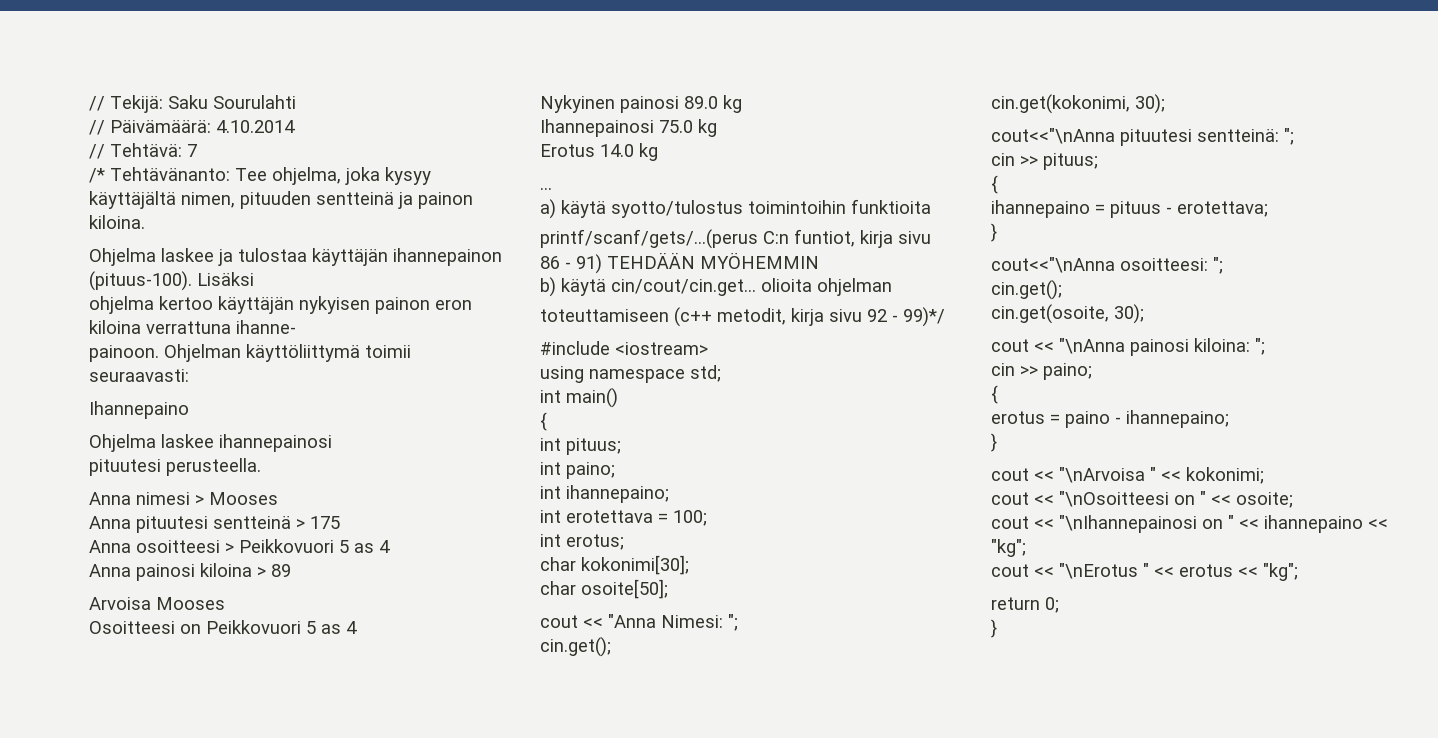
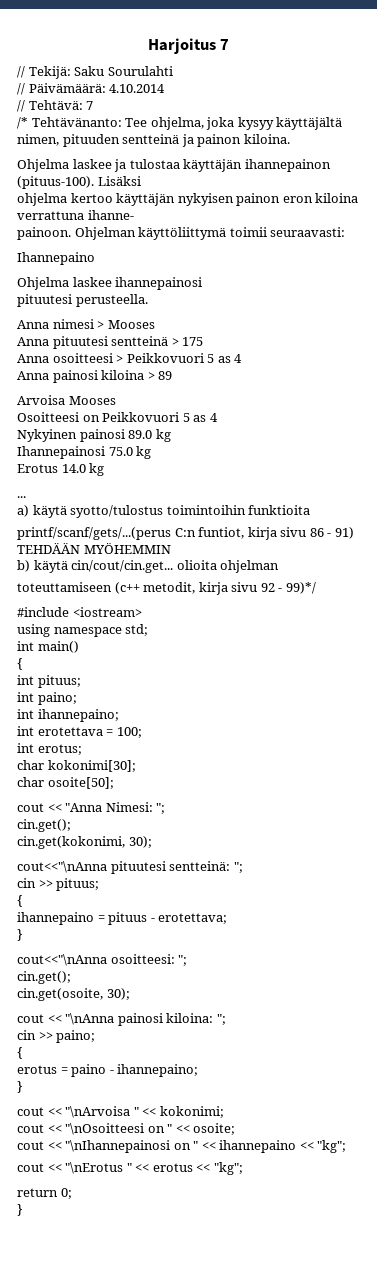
+ Harjoitus 7

